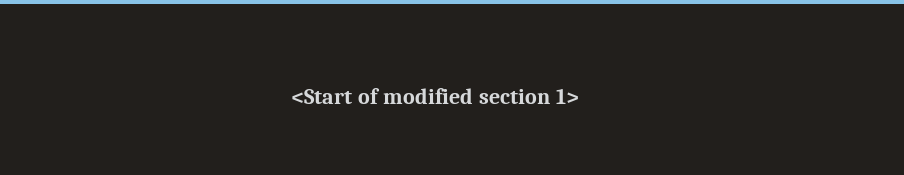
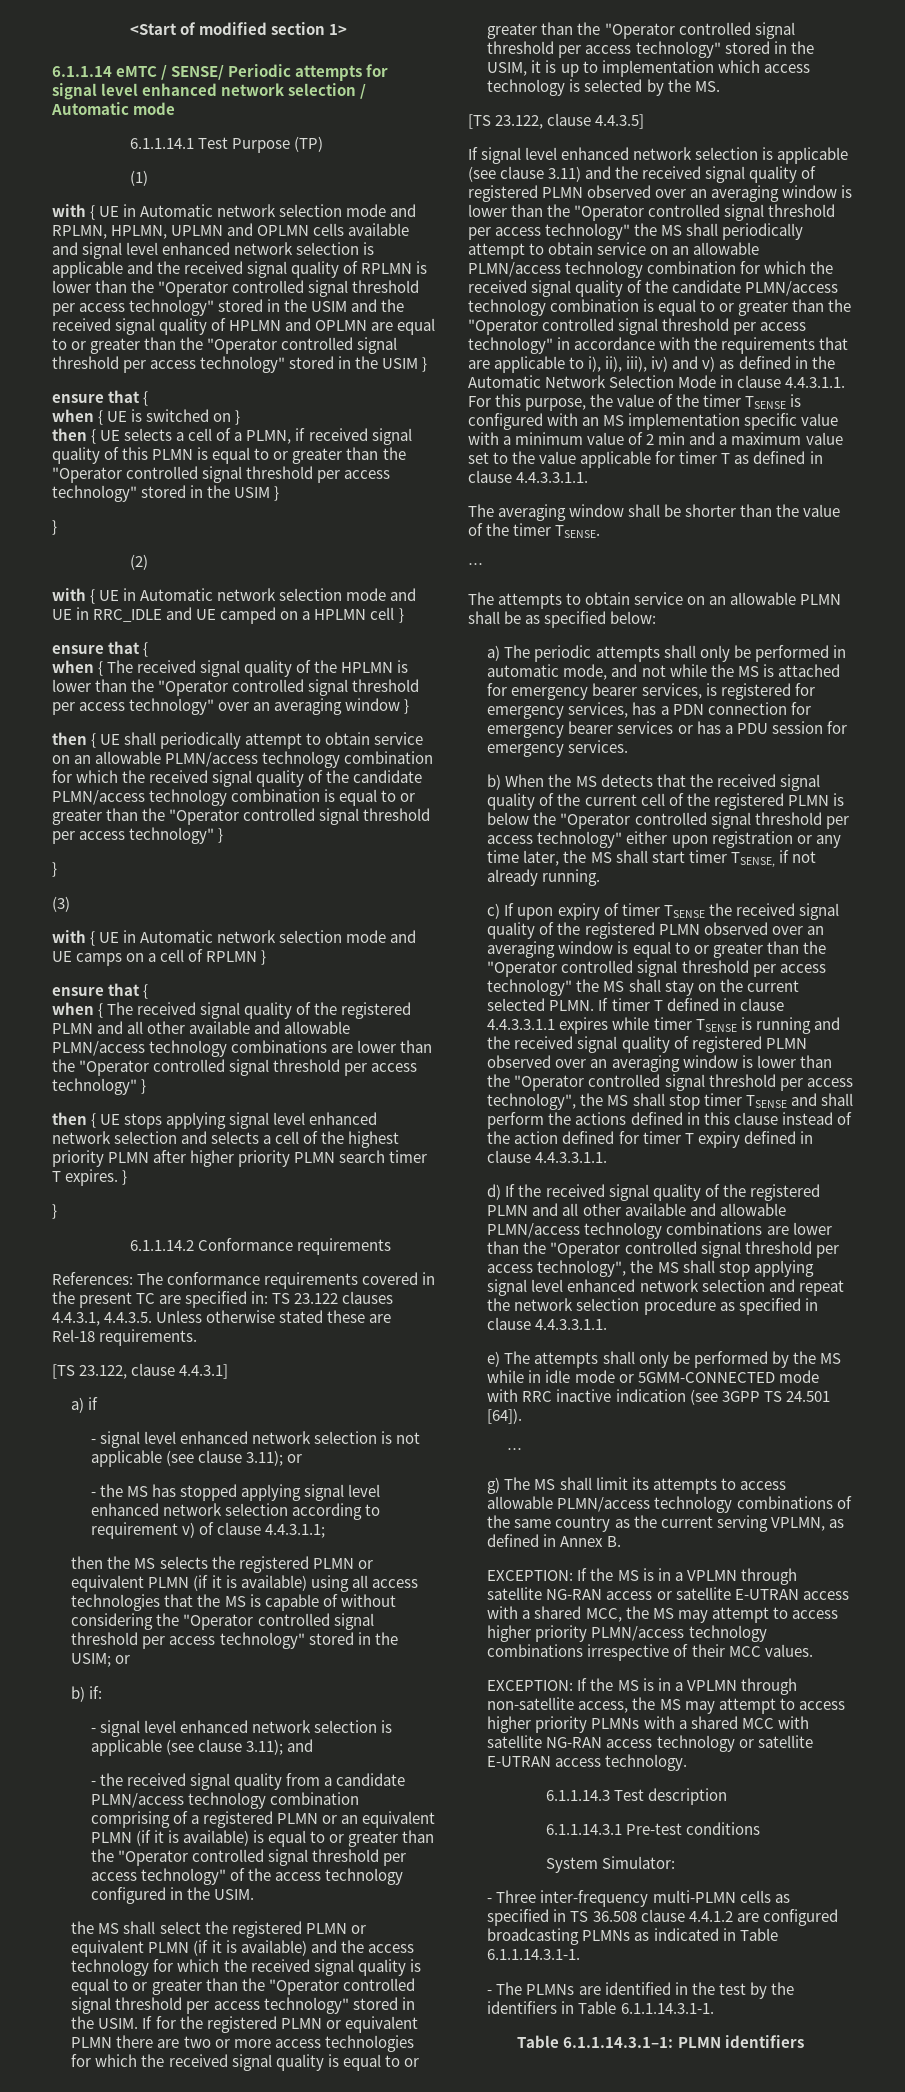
+ 6.1.1.14 eMTC / SENSE/ Periodic attempts for signal level enhanced network selection / Automatic mode
+ 6.1.1.14.1 Test Purpose (TP)
+ (1)
+ with { UE in Automatic network selection mode and RPLMN, HPLMN, UPLMN and OPLMN cells available and signal level enhanced network selection is applicable and the received signal quality of RPLMN is lower than the "Operator controlled signal threshold per access technology" stored in the USIM and the received signal quality of HPLMN and OPLMN are equal to or greater than the "Operator controlled signal threshold per access technology" stored in the USIM }
+ ensure that {
+ when { UE is switched on }
+ then { UE selects a cell of a PLMN, if received signal quality of this PLMN is equal to or greater than the "Operator controlled signal threshold per access technology" stored in the USIM }
+ }
+ (2)
+ with { UE in Automatic network selection mode and UE in RRC_IDLE and UE camped on a HPLMN cell }
+ ensure that {
+ when { The received signal quality of the HPLMN is lower than the "Operator controlled signal threshold per access technology" over an averaging window }
+ then { UE shall periodically attempt to obtain service on an allowable PLMN/access technology combination for which the received signal quality of the candidate PLMN/access technology combination is equal to or greater than the "Operator controlled signal threshold per access technology" }
+ }
+ (3)
+ with { UE in Automatic network selection mode and UE camps on a cell of RPLMN }
+ ensure that {
+ when { The received signal quality of the registered PLMN and all other available and allowable PLMN/access technology combinations are lower than the "Operator controlled signal threshold per access technology" }
+ then { UE stops applying signal level enhanced network selection and selects a cell of the highest priority PLMN after higher priority PLMN search timer T expires. }
+ }
+ 6.1.1.14.2 Conformance requirements
+ References: The conformance requirements covered in the present TC are specified in: TS 23.122 clauses 4.4.3.1, 4.4.3.5. Unless otherwise stated these are Rel-18 requirements.
+ [TS 23.122, clause 4.4.3.1]
+ a) if
+ - signal level enhanced network selection is not applicable (see clause 3.11); or
+ - the MS has stopped applying signal level enhanced network selection according to requirement v) of clause 4.4.3.1.1;
+ then the MS selects the registered PLMN or equivalent PLMN (if it is available) using all access technologies that the MS is capable of without considering the "Operator controlled signal threshold per access technology" stored in the USIM; or
+ b) if:
+ - signal level enhanced network selection is applicable (see clause 3.11); and
+ - the received signal quality from a candidate PLMN/access technology combination comprising of a registered PLMN or an equivalent PLMN (if it is available) is equal to or greater than the "Operator controlled signal threshold per access technology" of the access technology configured in the USIM.
+ the MS shall select the registered PLMN or equivalent PLMN (if it is available) and the access technology for which the received signal quality is equal to or greater than the "Operator controlled signal threshold per access technology" stored in the USIM. If for the registered PLMN or equivalent PLMN there are two or more access technologies for which the received signal quality is equal to or greater than the "Operator controlled signal threshold per access technology" stored in the USIM, it is up to implementation which access technology is selected by the MS.
+ [TS 23.122, clause 4.4.3.5]
+ If signal level enhanced network selection is applicable (see clause 3.11) and the received signal quality of registered PLMN observed over an averaging window is lower than the "Operator controlled signal threshold per access technology" the MS shall periodically attempt to obtain service on an allowable PLMN/access technology combination for which the received signal quality of the candidate PLMN/access technology combination is equal to or greater than the "Operator controlled signal threshold per access technology" in accordance with the requirements that are applicable to i), ii), iii), iv) and v) as defined in the Automatic Network Selection Mode in clause 4.4.3.1.1. For this purpose, the value of the timer TSENSE is configured with an MS implementation specific value with a minimum value of 2 min and a maximum value set to the value applicable for timer T as defined in clause 4.4.3.3.1.1.
+ The averaging window shall be shorter than the value of the timer TSENSE.
+ …
+ The attempts to obtain service on an allowable PLMN shall be as specified below:
+ a) The periodic attempts shall only be performed in automatic mode, and not while the MS is attached for emergency bearer services, is registered for emergency services, has a PDN connection for emergency bearer services or has a PDU session for emergency services.
+ b) When the MS detects that the received signal quality of the current cell of the registered PLMN is below the "Operator controlled signal threshold per access technology" either upon registration or any time later, the MS shall start timer TSENSE, if not already running.
+ c) If upon expiry of timer TSENSE the received signal quality of the registered PLMN observed over an averaging window is equal to or greater than the "Operator controlled signal threshold per access technology" the MS shall stay on the current selected PLMN. If timer T defined in clause 4.4.3.3.1.1 expires while timer TSENSE is running and the received signal quality of registered PLMN observed over an averaging window is lower than the "Operator controlled signal threshold per access technology", the MS shall stop timer TSENSE and shall perform the actions defined in this clause instead of the action defined for timer T expiry defined in clause 4.4.3.3.1.1.
+ d) If the received signal quality of the registered PLMN and all other available and allowable PLMN/access technology combinations are lower than the "Operator controlled signal threshold per access technology", the MS shall stop applying signal level enhanced network selection and repeat the network selection procedure as specified in clause 4.4.3.3.1.1.
+ e) The attempts shall only be performed by the MS while in idle mode or 5GMM-CONNECTED mode with RRC inactive indication (see 3GPP TS 24.501 [64]).
+ …
+ g) The MS shall limit its attempts to access allowable PLMN/access technology combinations of the same country as the current serving VPLMN, as defined in Annex B.
+ EXCEPTION: If the MS is in a VPLMN through satellite NG-RAN access or satellite E-UTRAN access with a shared MCC, the MS may attempt to access higher priority PLMN/access technology combinations irrespective of their MCC values.
+ EXCEPTION: If the MS is in a VPLMN through non-satellite access, the MS may attempt to access higher priority PLMNs with a shared MCC with satellite NG-RAN access technology or satellite E-UTRAN access technology.
+ 6.1.1.14.3 Test description
+ 6.1.1.14.3.1 Pre-test conditions
+ System Simulator:
+ - Three inter-frequency multi-PLMN cells as specified in TS 36.508 clause 4.4.1.2 are configured broadcasting PLMNs as indicated in Table 6.1.1.14.3.1-1.
+ - The PLMNs are identified in the test by the identifiers in Table 6.1.1.14.3.1-1.
+ Table 6.1.1.14.3.1–1: PLMN identifiers

